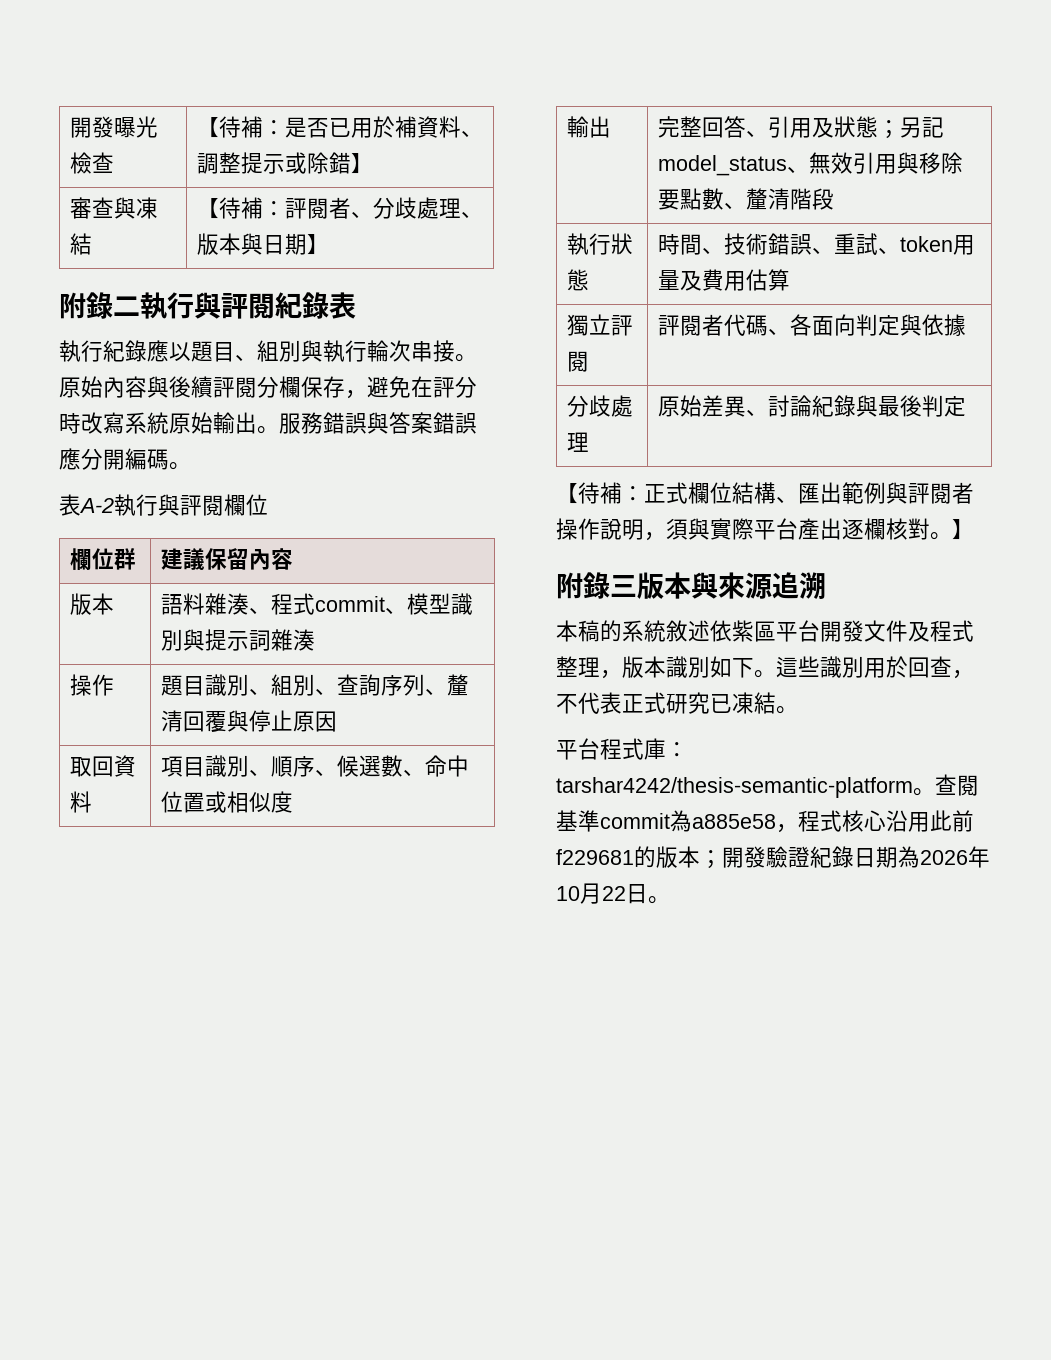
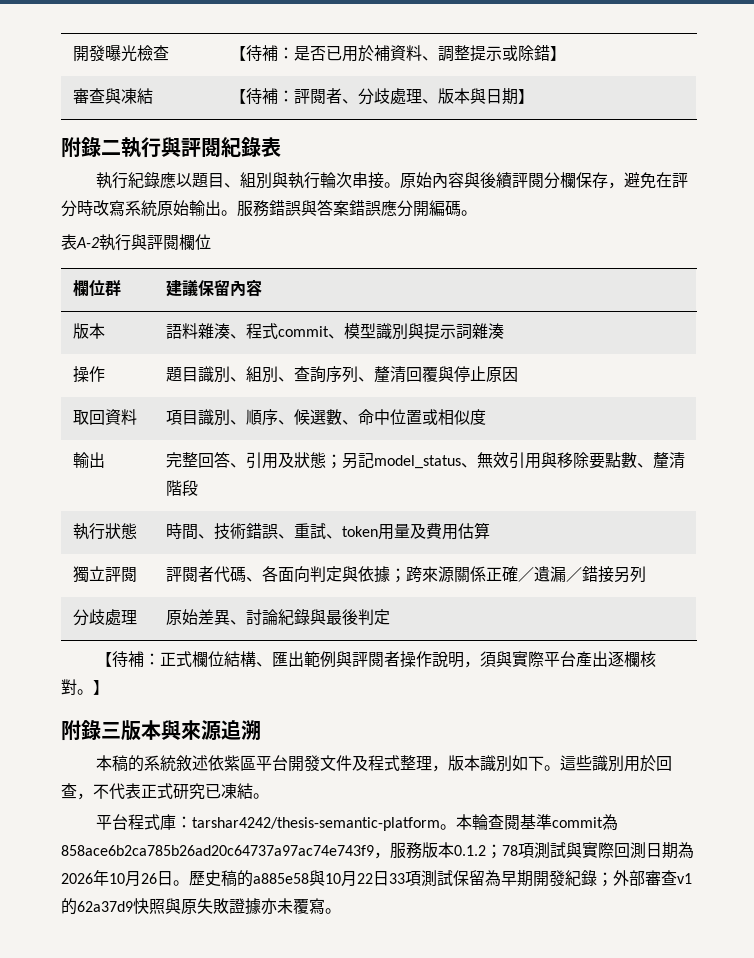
- 獨立評閱 | 評閱者代碼、各面向判定與依據
+ 獨立評閱 | 評閱者代碼、各面向判定與依據；跨來源關係正確／遺漏／錯接另列
- 查閱基準commit為a885e58，程式核心沿用此前f229681的版本；開發驗證紀錄日期為2026年10月22日。
+ 本輪查閱基準commit為858ace6b2ca785b26ad20c64737a97ac74e743f9，服務版本0.1.2；78項測試與實際回測日期為2026年10月26日。歷史稿的a885e58與10月22日33項測試保留為早期開發紀錄；外部審查v1的62a37d9快照與原失敗證據亦未覆寫。

